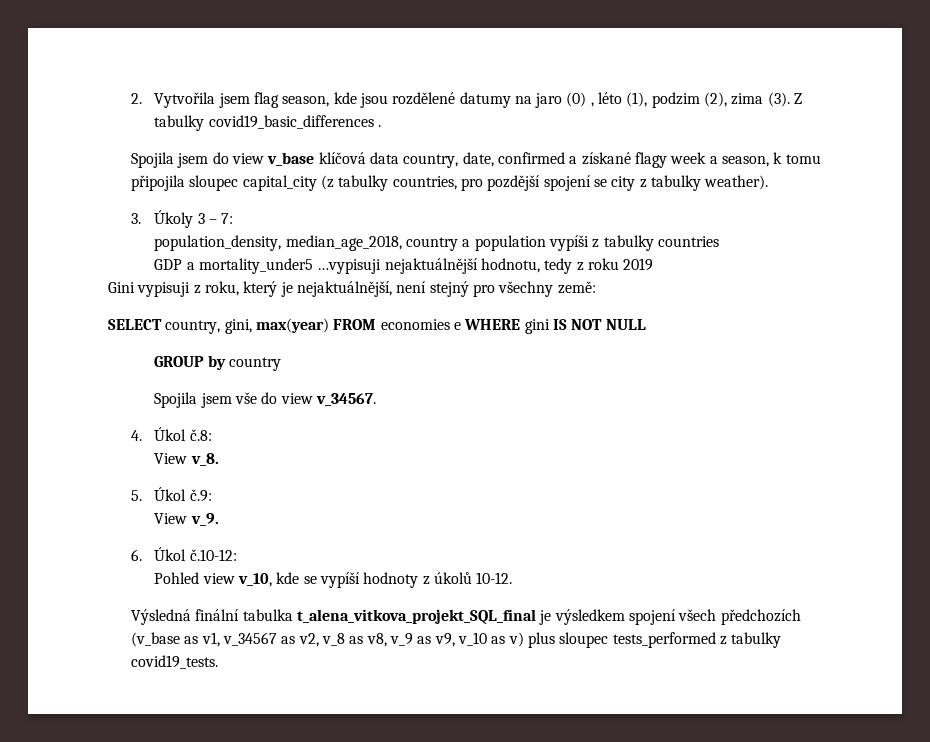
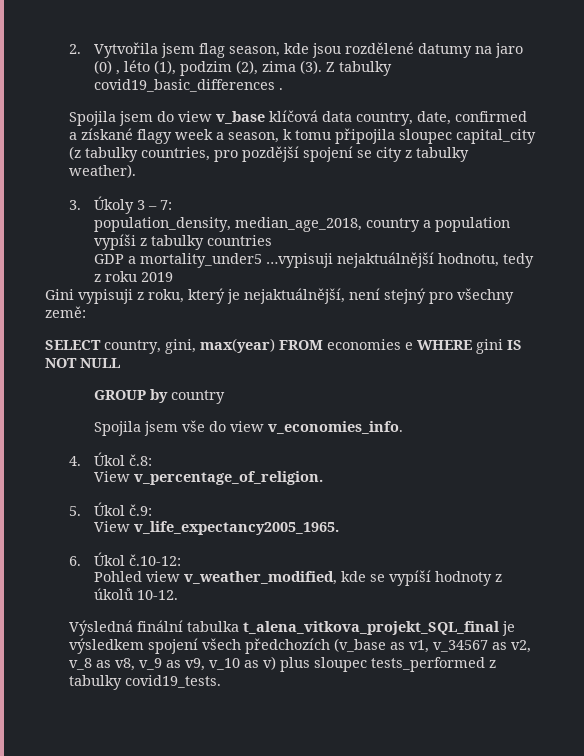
- Spojila jsem vše do view v_34567.
+ Spojila jsem vše do view v_economies_info.
- View v_8.
+ View v_percentage_of_religion.
- View v_9.
+ View v_life_expectancy2005_1965.
- Pohled view v_10, kde se vypíší hodnoty z úkolů 10-12.
+ Pohled view v_weather_modified, kde se vypíší hodnoty z úkolů 10-12.

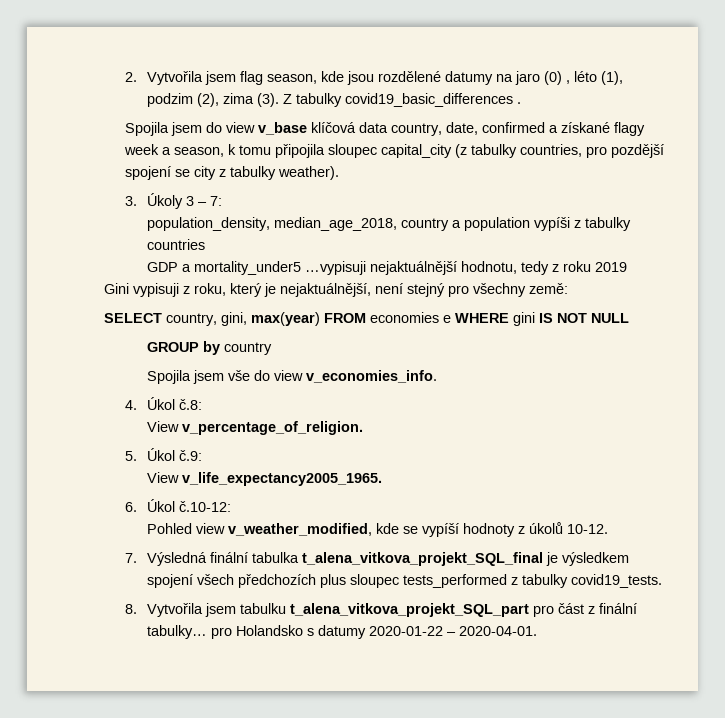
- Výsledná finální tabulka t_alena_vitkova_projekt_SQL_final je výsledkem spojení všech předchozích (v_base as v1, v_34567 as v2, v_8 as v8, v_9 as v9, v_10 as v) plus sloupec tests_performed z tabulky covid19_tests.
+ 7. Výsledná finální tabulka t_alena_vitkova_projekt_SQL_final je výsledkem spojení všech předchozích plus sloupec tests_performed z tabulky covid19_tests.
+ 8. Vytvořila jsem tabulku t_alena_vitkova_projekt_SQL_part pro část z finální tabulky… pro Holandsko s datumy 2020-01-22 – 2020-04-01.

